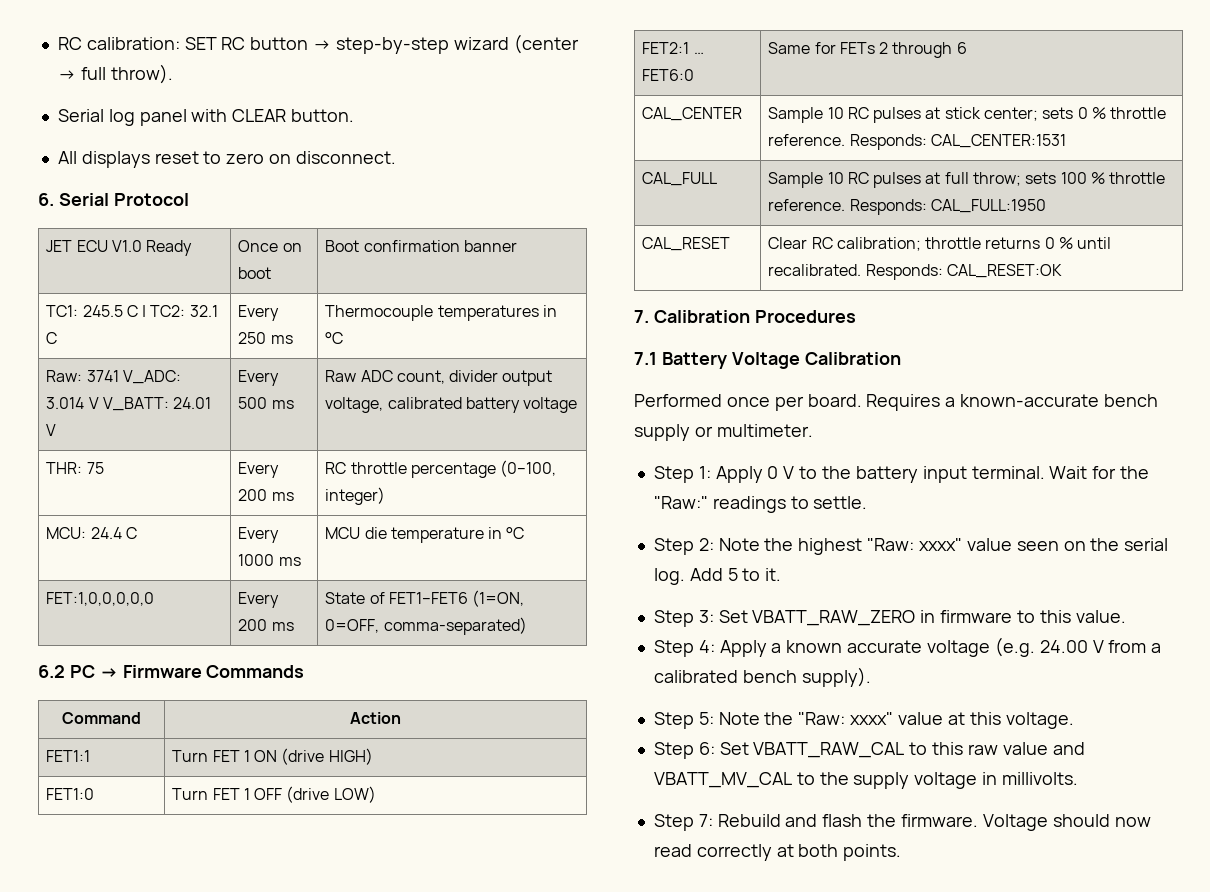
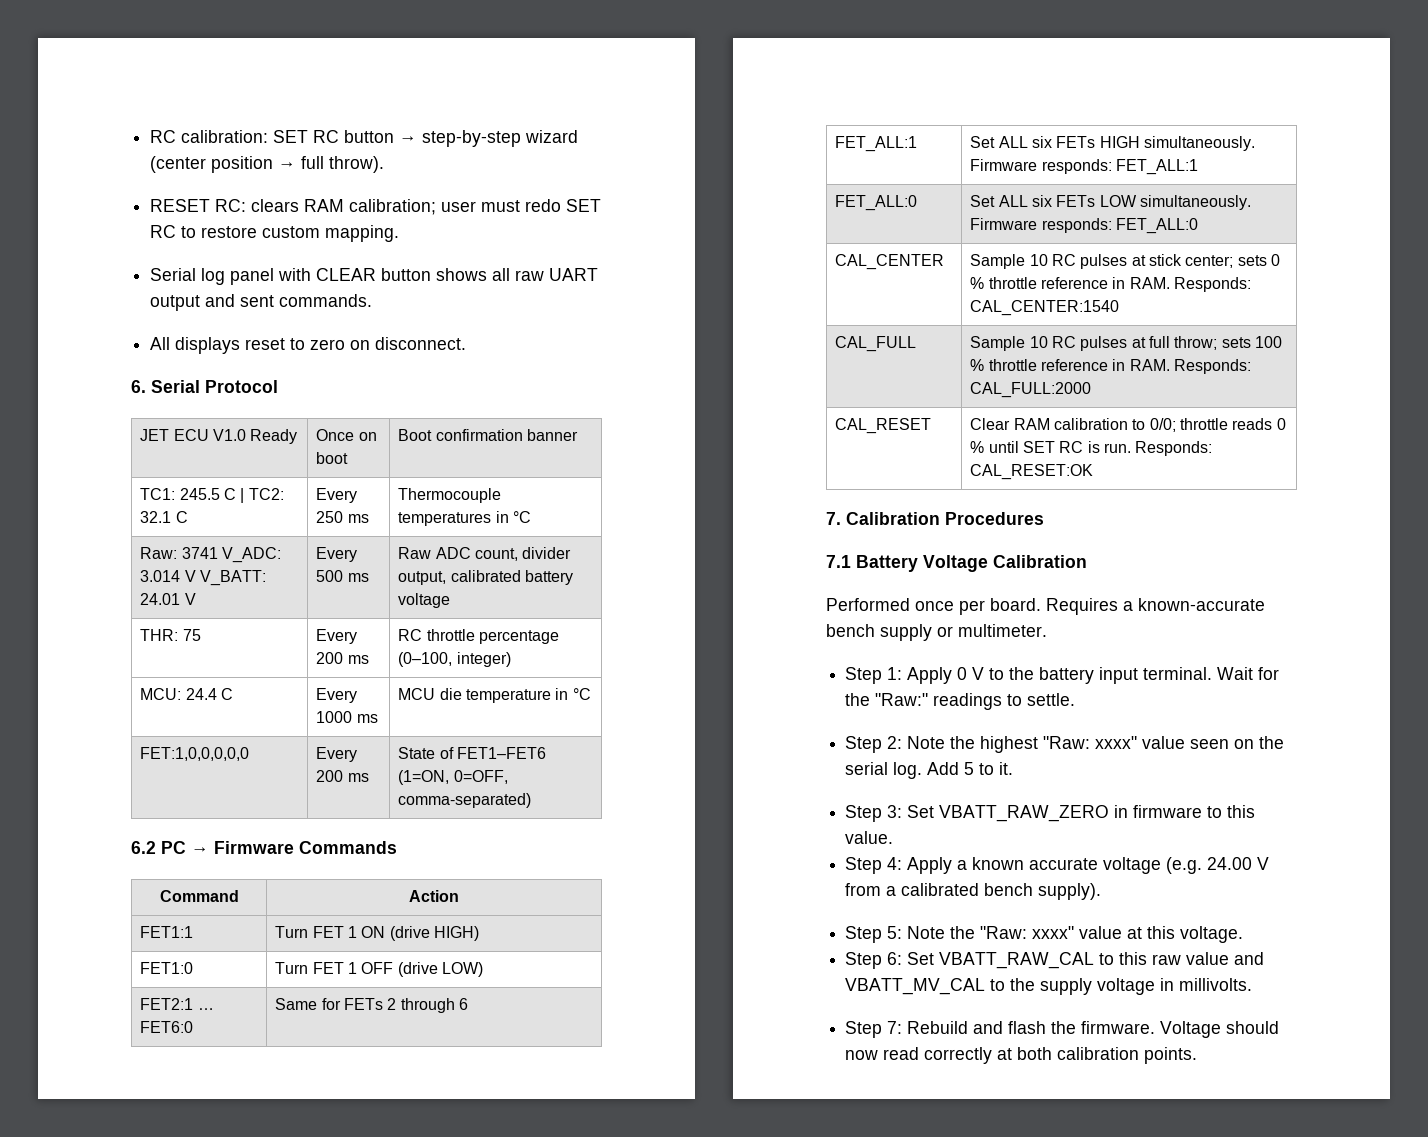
- RC calibration: SET RC button → step-by-step wizard (center → full throw).
+ RC calibration: SET RC button → step-by-step wizard (center position → full throw).
+ RESET RC: clears RAM calibration; user must redo SET RC to restore custom mapping.
- Serial log panel with CLEAR button.
+ Serial log panel with CLEAR button shows all raw UART output and sent commands.
- Raw: 3741 V_ADC: 3.014 V V_BATT: 24.01 V | Every 500 ms | Raw ADC count, divider output voltage, calibrated battery voltage
+ Raw: 3741 V_ADC: 3.014 V V_BATT: 24.01 V | Every 500 ms | Raw ADC count, divider output, calibrated battery voltage
+ FET_ALL:1 | Set ALL six FETs HIGH simultaneously. Firmware responds: FET_ALL:1
+ FET_ALL:0 | Set ALL six FETs LOW simultaneously. Firmware responds: FET_ALL:0
- CAL_CENTER | Sample 10 RC pulses at stick center; sets 0 % throttle reference. Responds: CAL_CENTER:1531
+ CAL_CENTER | Sample 10 RC pulses at stick center; sets 0 % throttle reference in RAM. Responds: CAL_CENTER:1540
- CAL_FULL | Sample 10 RC pulses at full throw; sets 100 % throttle reference. Responds: CAL_FULL:1950
- CAL_RESET | Clear RC calibration; throttle returns 0 % until recalibrated. Responds: CAL_RESET:OK
+ CAL_FULL | Sample 10 RC pulses at full throw; sets 100 % throttle reference in RAM. Responds: CAL_FULL:2000
+ CAL_RESET | Clear RAM calibration to 0/0; throttle reads 0 % until SET RC is run. Responds: CAL_RESET:OK
- Voltage should now read correctly at both points.
+ Voltage should now read correctly at both calibration points.

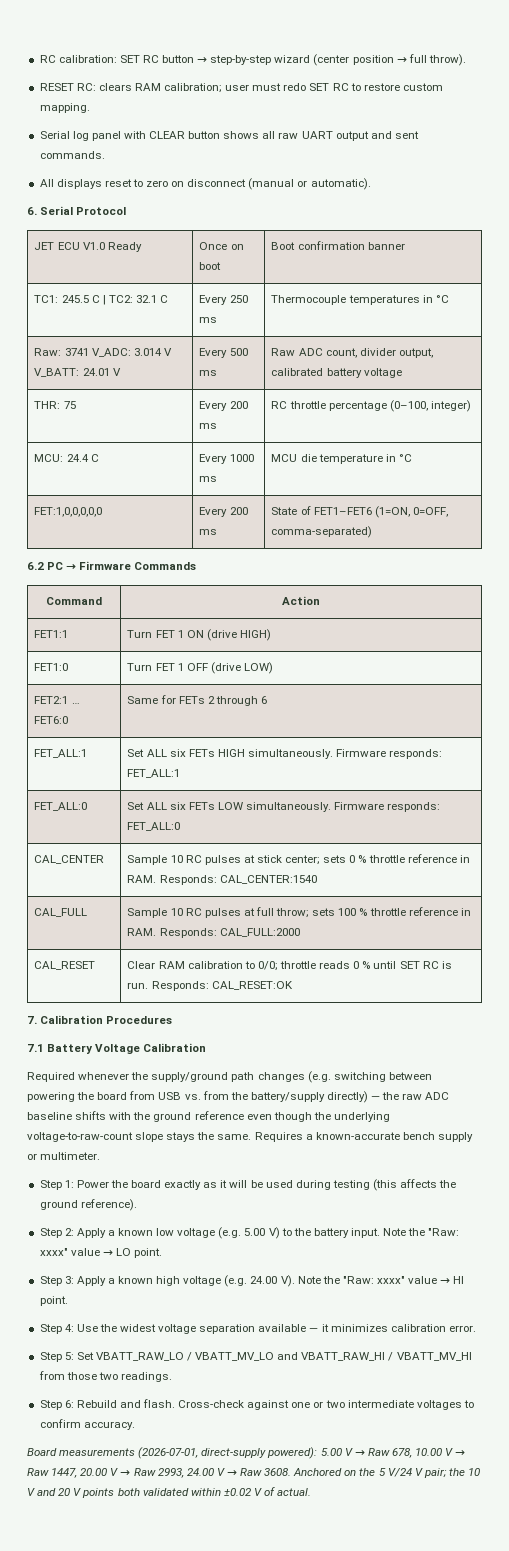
- All displays reset to zero on disconnect.
+ All displays reset to zero on disconnect (manual or automatic).
- Performed once per board.
+ Required whenever the supply/ground path changes (e.g. switching between powering the board from USB vs. from the battery/supply directly) — the raw ADC baseline shifts with the ground reference even though the underlying voltage-to-raw-count slope stays the same.
- Step 1: Apply 0 V to the battery input terminal. Wait for the "Raw:" readings to settle.
- Step 2: Note the highest "Raw: xxxx" value seen on the serial log. Add 5 to it.
- Step 3: Set VBATT_RAW_ZERO in firmware to this value.
- Step 4: Apply a known accurate voltage (e.g. 24.00 V from a calibrated bench supply).
- Step 5: Note the "Raw: xxxx" value at this voltage.
- Step 6: Set VBATT_RAW_CAL to this raw value and VBATT_MV_CAL to the supply voltage in millivolts.
- Step 7: Rebuild and flash the firmware. Voltage should now read correctly at both calibration points.
+ Step 1: Power the board exactly as it will be used during testing (this affects the ground reference).
+ Step 2: Apply a known low voltage (e.g. 5.00 V) to the battery input. Note the "Raw: xxxx" value → LO point.
+ Step 3: Apply a known high voltage (e.g. 24.00 V). Note the "Raw: xxxx" value → HI point.
+ Step 4: Use the widest voltage separation available — it minimizes calibration error.
+ Step 5: Set VBATT_RAW_LO / VBATT_MV_LO and VBATT_RAW_HI / VBATT_MV_HI from those two readings.
+ Step 6: Rebuild and flash. Cross-check against one or two intermediate voltages to confirm accuracy.
+ Board measurements (2026-07-01, direct-supply powered): 5.00 V → Raw 678, 10.00 V → Raw 1447, 20.00 V → Raw 2993, 24.00 V → Raw 3608. Anchored on the 5 V/24 V pair; the 10 V and 20 V points both validated within ±0.02 V of actual.

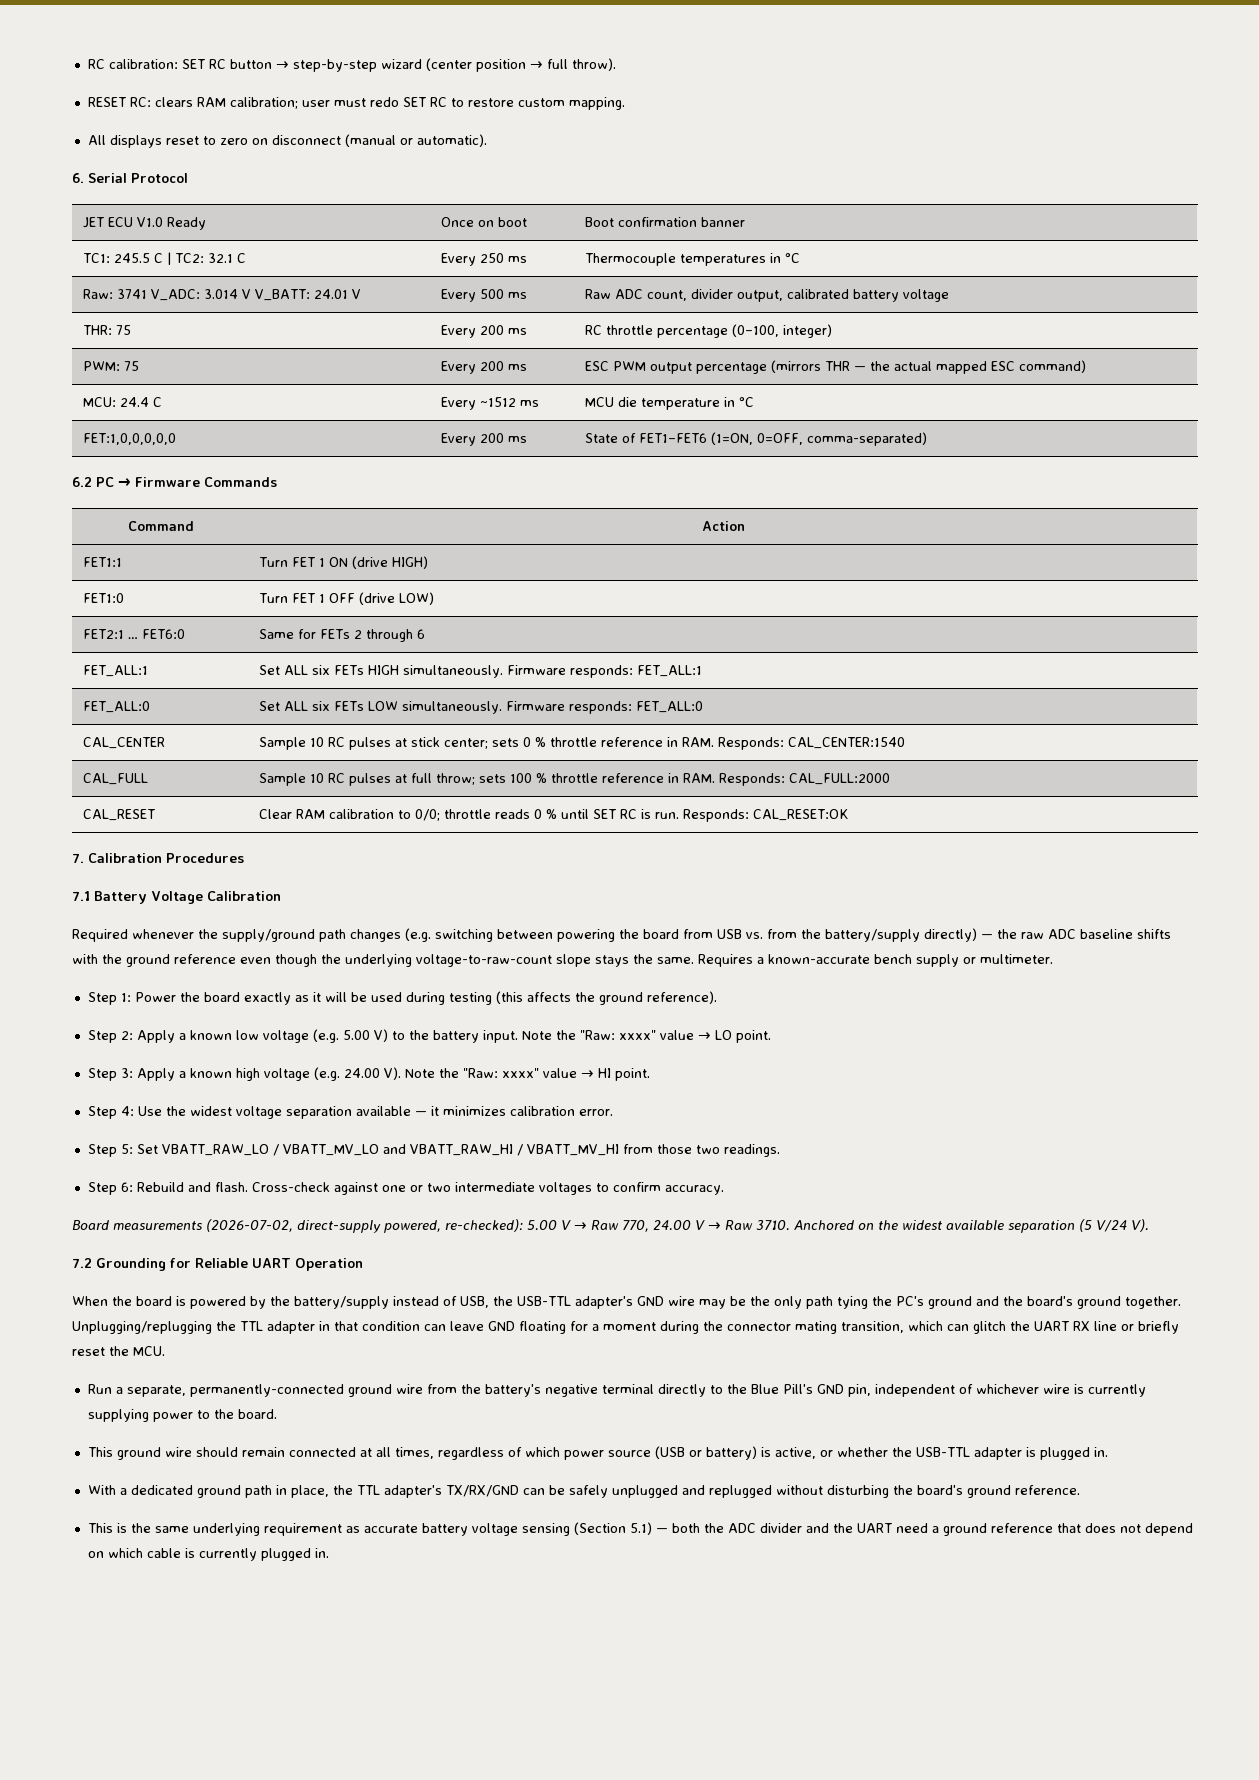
- Serial log panel with CLEAR button shows all raw UART output and sent commands.
+ PWM: 75 | Every 200 ms | ESC PWM output percentage (mirrors THR — the actual mapped ESC command)
- MCU: 24.4 C | Every 1000 ms | MCU die temperature in °C
+ MCU: 24.4 C | Every ~1512 ms | MCU die temperature in °C
- Board measurements (2026-07-01, direct-supply powered): 5.00 V → Raw 678, 10.00 V → Raw 1447, 20.00 V → Raw 2993, 24.00 V → Raw 3608.
+ Board measurements (2026-07-02, direct-supply powered, re-checked): 5.00 V → Raw 770, 24.00 V → Raw 3710.
- Anchored on the 5 V/24 V pair; the 10 V and 20 V points both validated within ±0.02 V of actual.
+ Anchored on the widest available separation (5 V/24 V).
+ 7.2 Grounding for Reliable UART Operation
+ When the board is powered by the battery/supply instead of USB, the USB-TTL adapter's GND wire may be the only path tying the PC's ground and the board's ground together. Unplugging/replugging the TTL adapter in that condition can leave GND floating for a moment during the connector mating transition, which can glitch the UART RX line or briefly reset the MCU.
+ Run a separate, permanently-connected ground wire from the battery's negative terminal directly to the Blue Pill's GND pin, independent of whichever wire is currently supplying power to the board.
+ This ground wire should remain connected at all times, regardless of which power source (USB or battery) is active, or whether the USB-TTL adapter is plugged in.
+ With a dedicated ground path in place, the TTL adapter's TX/RX/GND can be safely unplugged and replugged without disturbing the board's ground reference.
+ This is the same underlying requirement as accurate battery voltage sensing (Section 5.1) — both the ADC divider and the UART need a ground reference that does not depend on which cable is currently plugged in.

